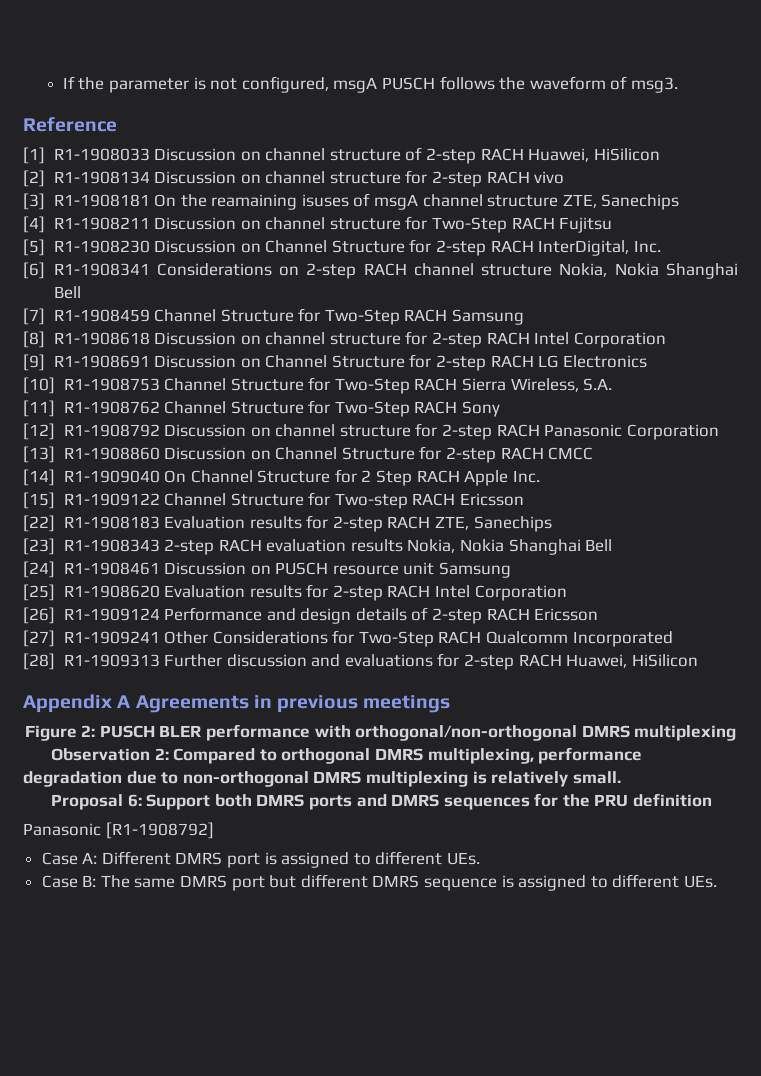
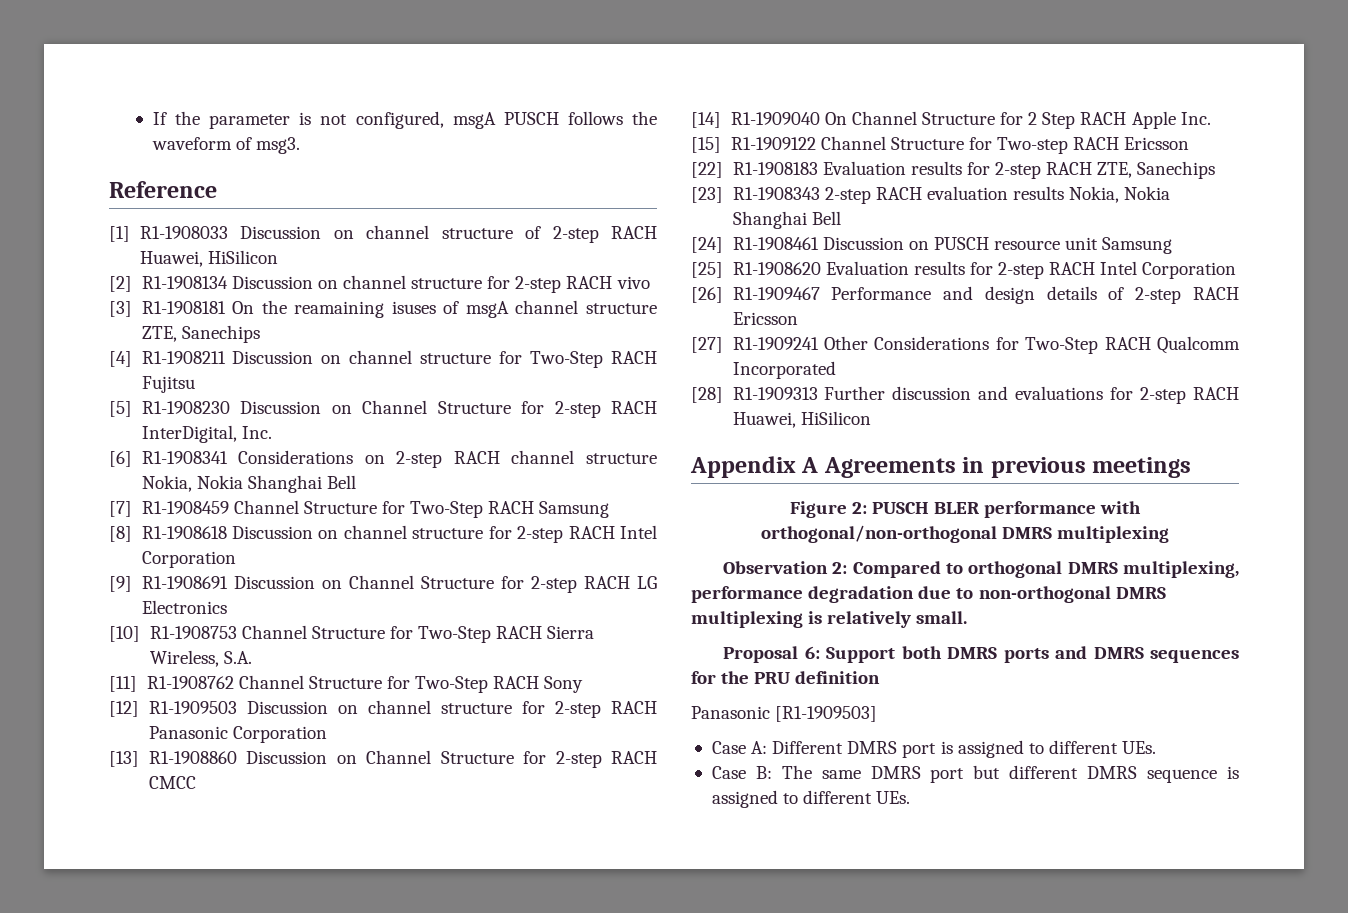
- [12] R1-1908792 Discussion on channel structure for 2-step RACH Panasonic Corporation
+ [12] R1-1909503 Discussion on channel structure for 2-step RACH Panasonic Corporation
- [26] R1-1909124 Performance and design details of 2-step RACH Ericsson
+ [26] R1-1909467 Performance and design details of 2-step RACH Ericsson
- Panasonic [R1-1908792]
+ Panasonic [R1-1909503]

